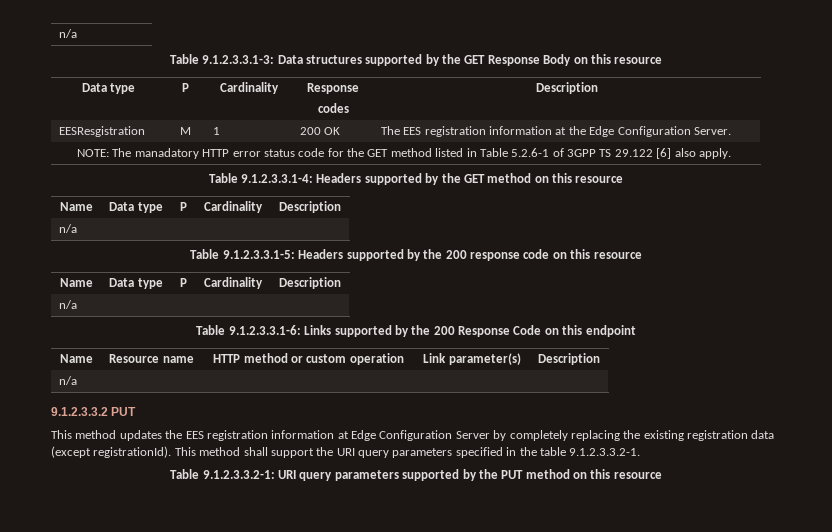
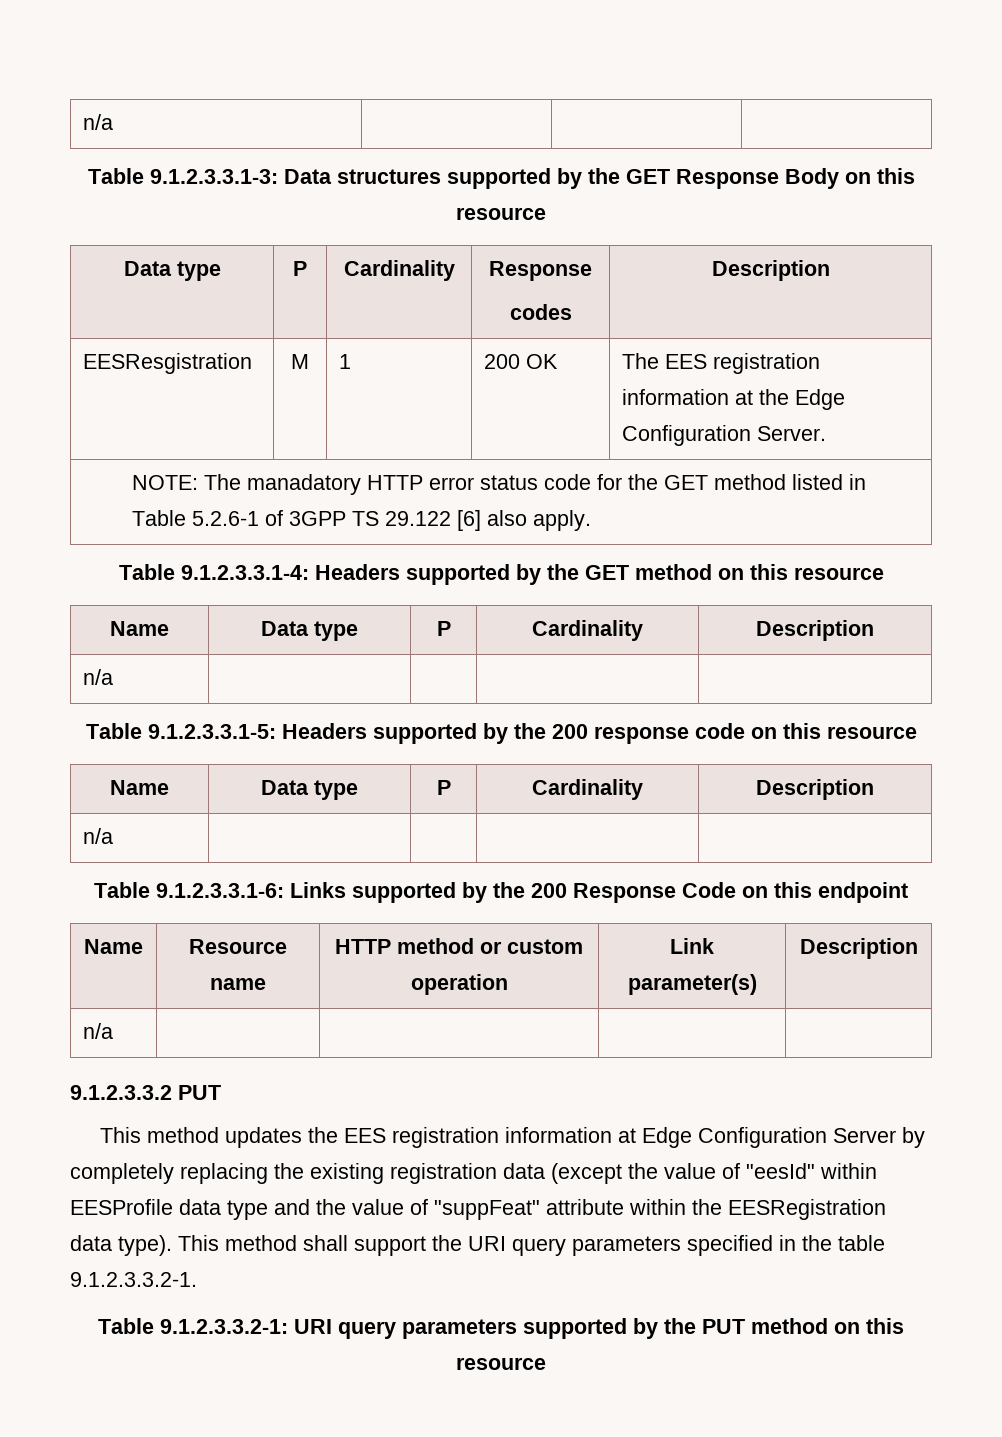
- This method updates the EES registration information at Edge Configuration Server by completely replacing the existing registration data (except registrationId).
+ This method updates the EES registration information at Edge Configuration Server by completely replacing the existing registration data (except the value of "eesId" within EESProfile data type and the value of "suppFeat" attribute within the EESRegistration data type).

